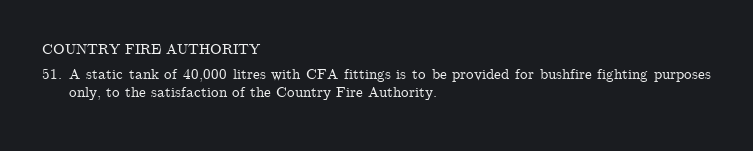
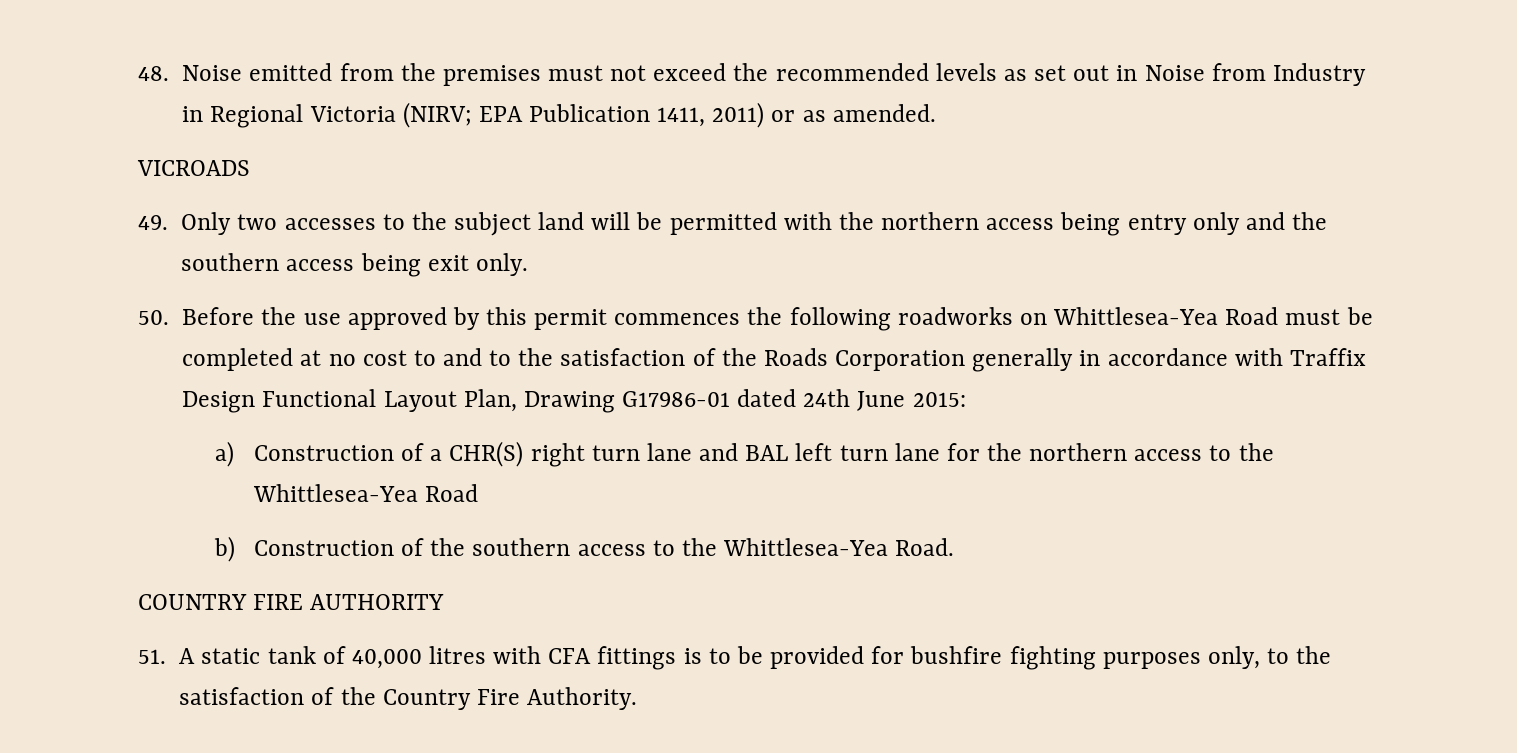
+ 48. Noise emitted from the premises must not exceed the recommended levels as set out in Noise from Industry in Regional Victoria (NIRV; EPA Publication 1411, 2011) or as amended.
+ VICROADS
+ 49. Only two accesses to the subject land will be permitted with the northern access being entry only and the southern access being exit only.
+ 50. Before the use approved by this permit commences the following roadworks on Whittlesea-Yea Road must be completed at no cost to and to the satisfaction of the Roads Corporation generally in accordance with Traffix Design Functional Layout Plan, Drawing G17986-01 dated 24th June 2015:
+ a) Construction of a CHR(S) right turn lane and BAL left turn lane for the northern access to the Whittlesea-Yea Road
+ b) Construction of the southern access to the Whittlesea-Yea Road.

